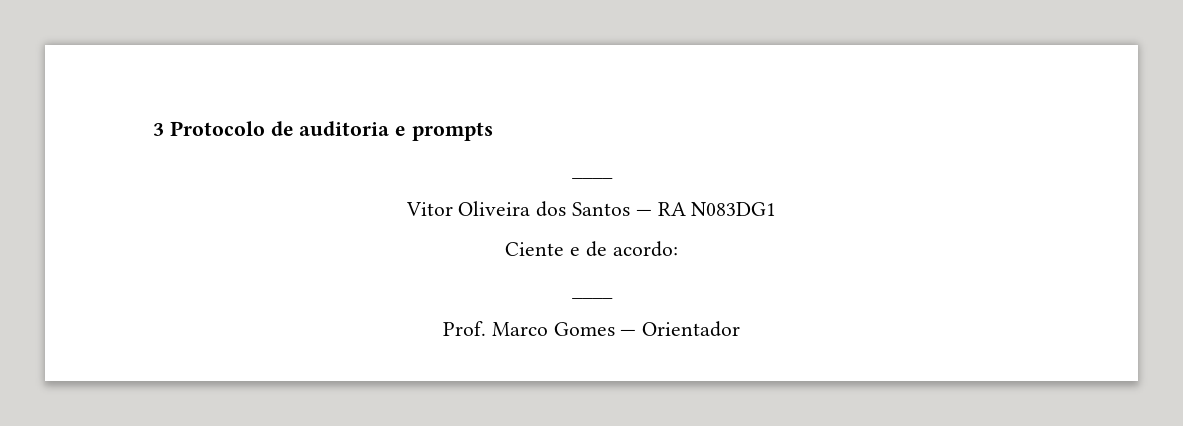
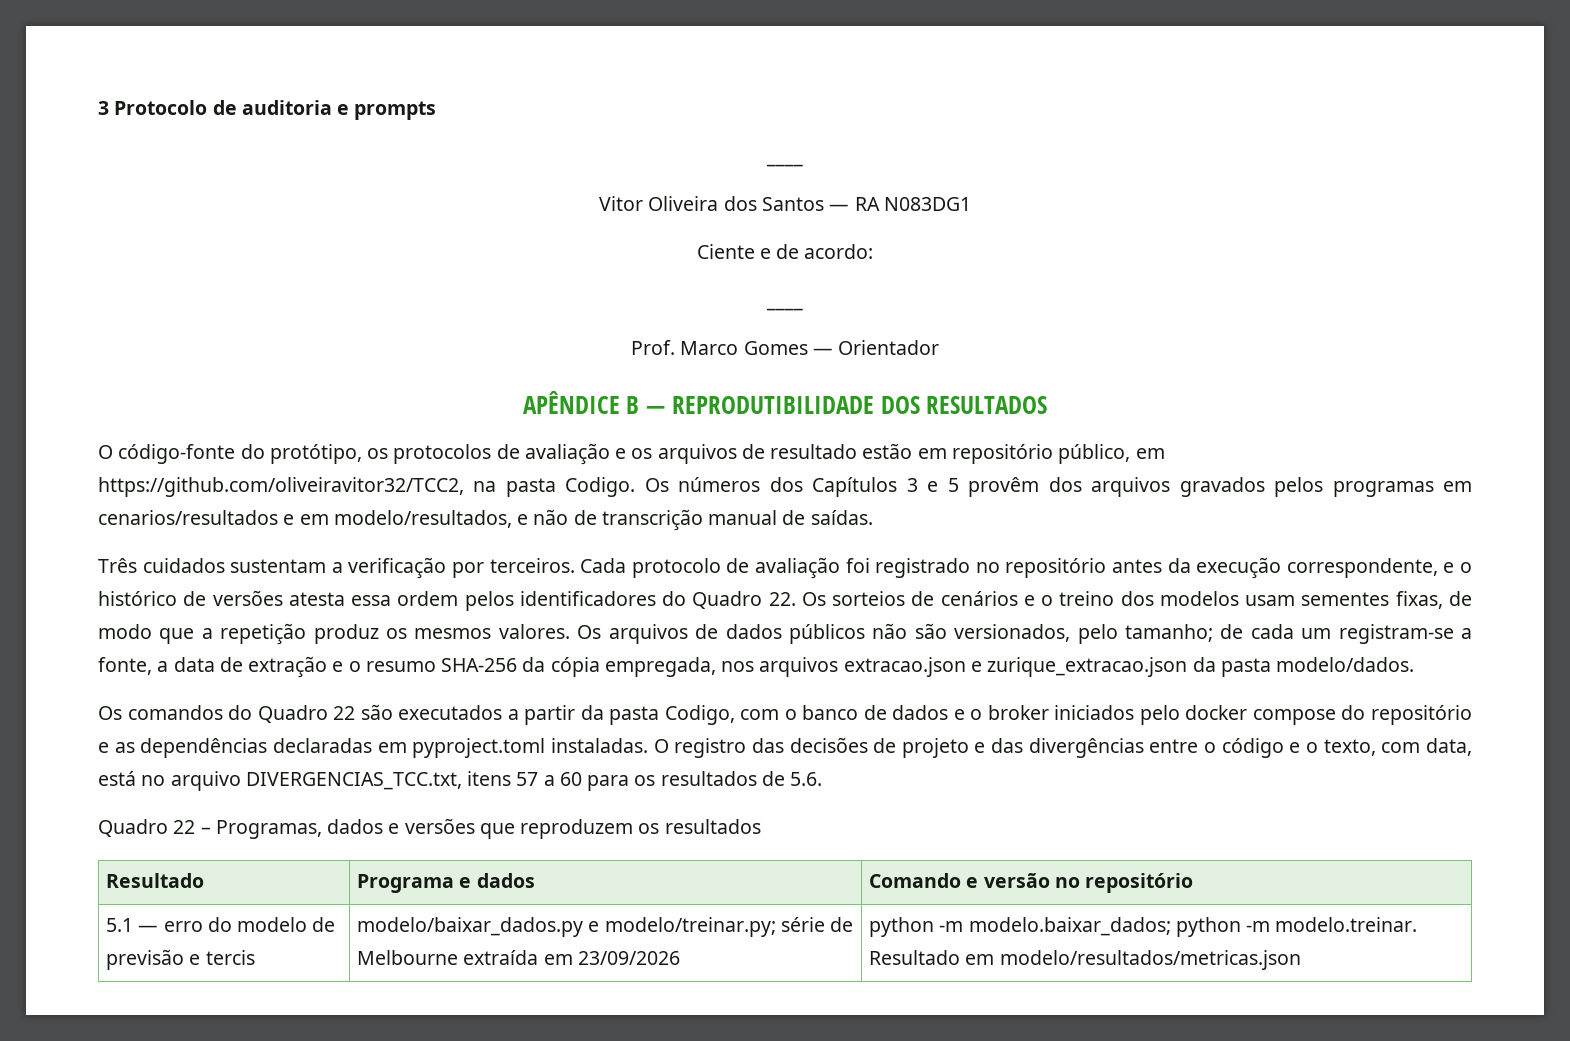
+ APÊNDICE B — REPRODUTIBILIDADE DOS RESULTADOS
+ O código-fonte do protótipo, os protocolos de avaliação e os arquivos de resultado estão em repositório público, em https://github.com/oliveiravitor32/TCC2, na pasta Codigo. Os números dos Capítulos 3 e 5 provêm dos arquivos gravados pelos programas em cenarios/resultados e em modelo/resultados, e não de transcrição manual de saídas.
+ Três cuidados sustentam a verificação por terceiros. Cada protocolo de avaliação foi registrado no repositório antes da execução correspondente, e o histórico de versões atesta essa ordem pelos identificadores do Quadro 22. Os sorteios de cenários e o treino dos modelos usam sementes fixas, de modo que a repetição produz os mesmos valores. Os arquivos de dados públicos não são versionados, pelo tamanho; de cada um registram-se a fonte, a data de extração e o resumo SHA-256 da cópia empregada, nos arquivos extracao.json e zurique_extracao.json da pasta modelo/dados.
+ Os comandos do Quadro 22 são executados a partir da pasta Codigo, com o banco de dados e o broker iniciados pelo docker compose do repositório e as dependências declaradas em pyproject.toml instaladas. O registro das decisões de projeto e das divergências entre o código e o texto, com data, está no arquivo DIVERGENCIAS_TCC.txt, itens 57 a 60 para os resultados de 5.6.
+ Quadro 22 – Programas, dados e versões que reproduzem os resultados
+ Resultado | Programa e dados | Comando e versão no repositório
+ 5.1 — erro do modelo de previsão e tercis | modelo/baixar_dados.py e modelo/treinar.py; série de Melbourne extraída em 23/09/2026 | python -m modelo.baixar_dados; python -m modelo.treinar. Resultado em modelo/resultados/metricas.json

